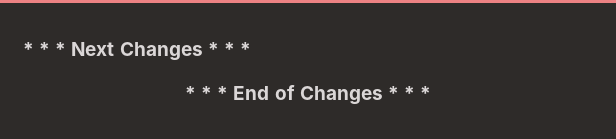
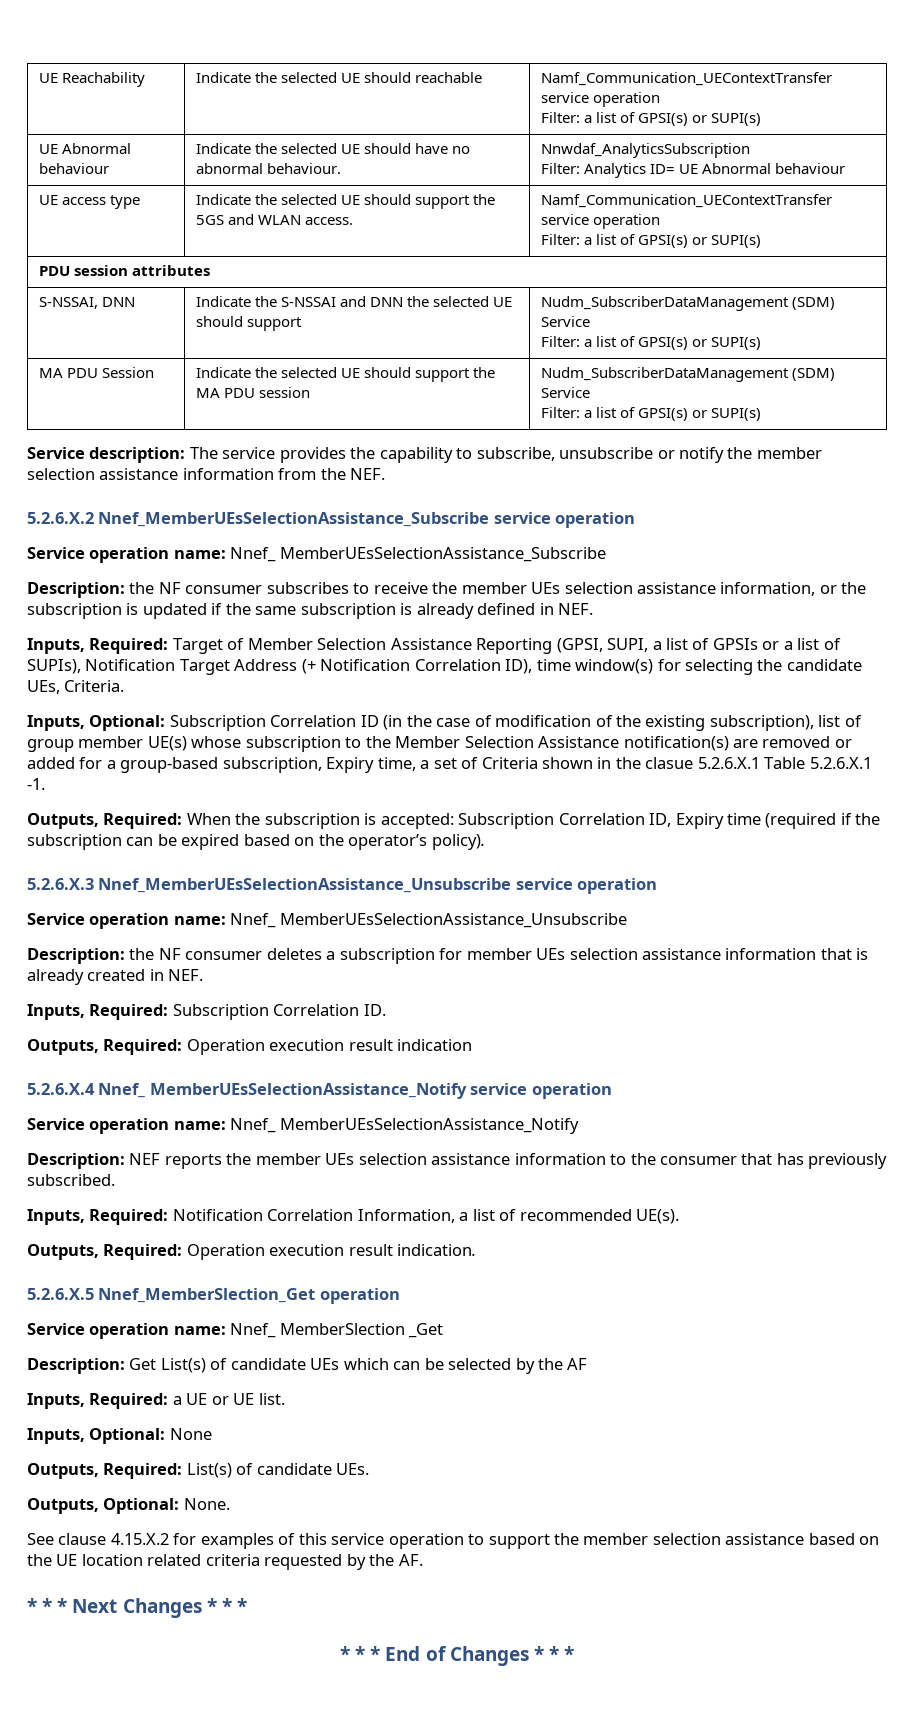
+ UE Reachability | Indicate the selected UE should reachable | Namf_Communication_UEContextTransfer service operation
+ Filter: a list of GPSI(s) or SUPI(s)
+ UE Abnormal behaviour | Indicate the selected UE should have no abnormal behaviour. | Nnwdaf_AnalyticsSubscription
+ Filter: Analytics ID= UE Abnormal behaviour
+ UE access type | Indicate the selected UE should support the 5GS and WLAN access. | Namf_Communication_UEContextTransfer service operation
+ Filter: a list of GPSI(s) or SUPI(s)
+ PDU session attributes
+ S-NSSAI, DNN | Indicate the S-NSSAI and DNN the selected UE should support | Nudm_SubscriberDataManagement (SDM) Service
+ Filter: a list of GPSI(s) or SUPI(s)
+ MA PDU Session | Indicate the selected UE should support the MA PDU session | Nudm_SubscriberDataManagement (SDM) Service
+ Filter: a list of GPSI(s) or SUPI(s)
+ Service description: The service provides the capability to subscribe, unsubscribe or notify the member selection assistance information from the NEF.
+ 5.2.6.X.2 Nnef_MemberUEsSelectionAssistance_Subscribe service operation
+ Service operation name: Nnef_ MemberUEsSelectionAssistance_Subscribe
+ Description: the NF consumer subscribes to receive the member UEs selection assistance information, or the subscription is updated if the same subscription is already defined in NEF.
+ Inputs, Required: Target of Member Selection Assistance Reporting (GPSI, SUPI, a list of GPSIs or a list of SUPIs), Notification Target Address (+ Notification Correlation ID), time window(s) for selecting the candidate UEs, Criteria.
+ Inputs, Optional: Subscription Correlation ID (in the case of modification of the existing subscription), list of group member UE(s) whose subscription to the Member Selection Assistance notification(s) are removed or added for a group-based subscription, Expiry time, a set of Criteria shown in the clasue 5.2.6.X.1 Table 5.2.6.X.1 -1.
+ Outputs, Required: When the subscription is accepted: Subscription Correlation ID, Expiry time (required if the subscription can be expired based on the operator’s policy).
+ 5.2.6.X.3 Nnef_MemberUEsSelectionAssistance_Unsubscribe service operation
+ Service operation name: Nnef_ MemberUEsSelectionAssistance_Unsubscribe
+ Description: the NF consumer deletes a subscription for member UEs selection assistance information that is already created in NEF.
+ Inputs, Required: Subscription Correlation ID.
+ Outputs, Required: Operation execution result indication
+ 5.2.6.X.4 Nnef_ MemberUEsSelectionAssistance_Notify service operation
+ Service operation name: Nnef_ MemberUEsSelectionAssistance_Notify
+ Description: NEF reports the member UEs selection assistance information to the consumer that has previously subscribed.
+ Inputs, Required: Notification Correlation Information, a list of recommended UE(s).
+ Outputs, Required: Operation execution result indication.
+ 5.2.6.X.5 Nnef_MemberSlection_Get operation
+ Service operation name: Nnef_ MemberSlection _Get
+ Description: Get List(s) of candidate UEs which can be selected by the AF
+ Inputs, Required: a UE or UE list.
+ Inputs, Optional: None
+ Outputs, Required: List(s) of candidate UEs.
+ Outputs, Optional: None.
+ See clause 4.15.X.2 for examples of this service operation to support the member selection assistance based on the UE location related criteria requested by the AF.

